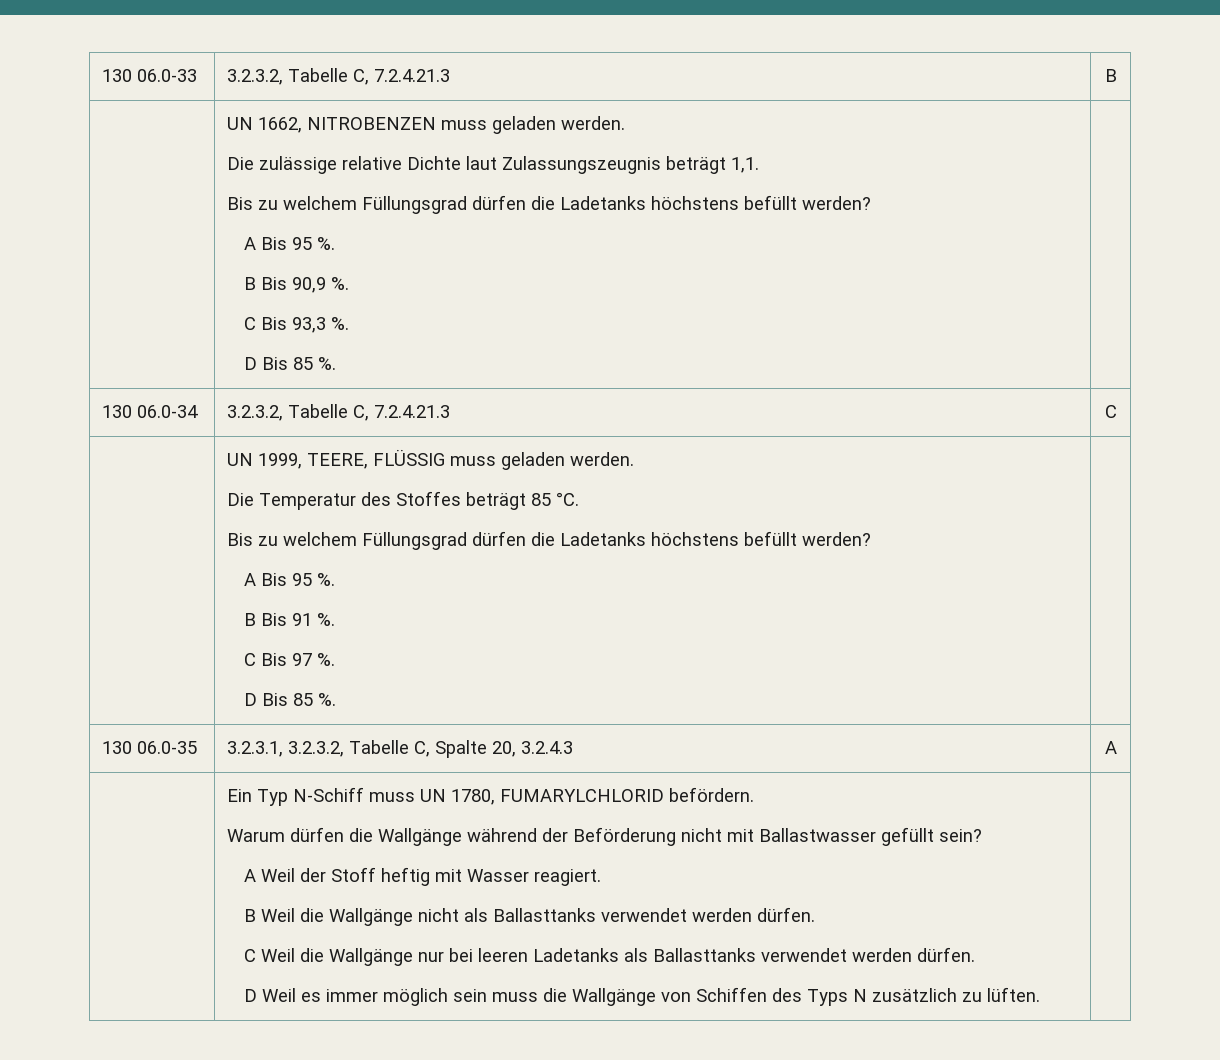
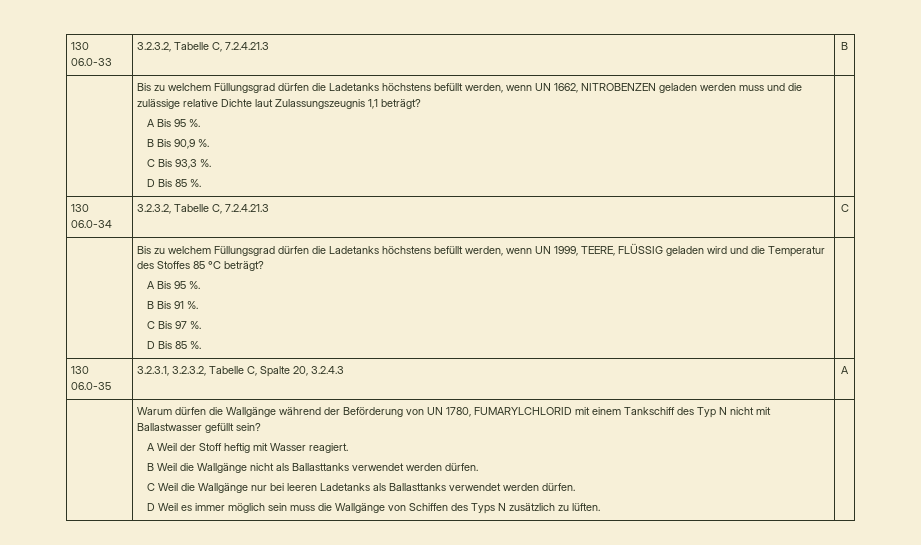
- UN 1662, NITROBENZEN muss geladen werden.
- Die zulässige relative Dichte laut Zulassungszeugnis beträgt 1,1.
- Bis zu welchem Füllungsgrad dürfen die Ladetanks höchstens befüllt werden?
+ Bis zu welchem Füllungsgrad dürfen die Ladetanks höchstens befüllt werden, wenn UN 1662, NITROBENZEN geladen werden muss und die zulässige relative Dichte laut Zulassungszeugnis 1,1 beträgt?
- UN 1999, TEERE, FLÜSSIG muss geladen werden.
- Die Temperatur des Stoffes beträgt 85 °C.
- Bis zu welchem Füllungsgrad dürfen die Ladetanks höchstens befüllt werden?
+ Bis zu welchem Füllungsgrad dürfen die Ladetanks höchstens befüllt werden, wenn UN 1999, TEERE, FLÜSSIG geladen wird und die Temperatur des Stoffes 85 °C beträgt?
- Ein Typ N-Schiff muss UN 1780, FUMARYLCHLORID befördern.
- Warum dürfen die Wallgänge während der Beförderung nicht mit Ballastwasser gefüllt sein?
+ Warum dürfen die Wallgänge während der Beförderung von UN 1780, FUMARYLCHLORID mit einem Tankschiff des Typ N nicht mit Ballastwasser gefüllt sein?

